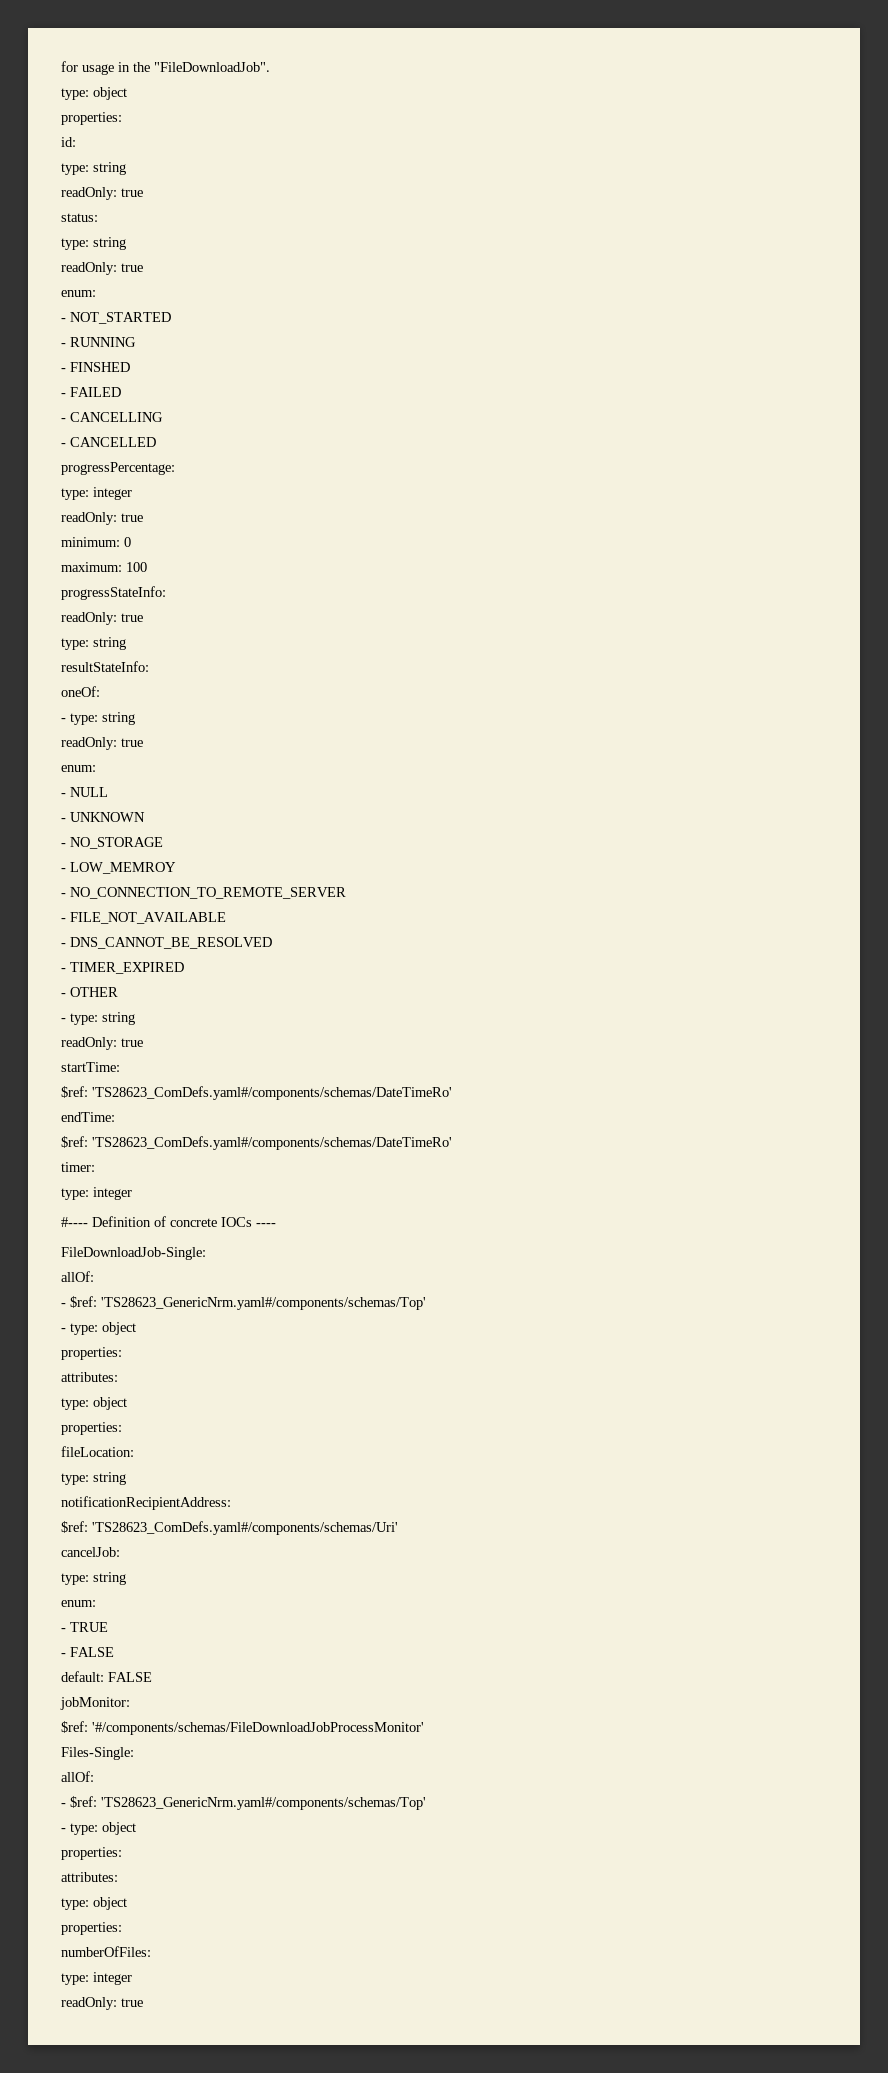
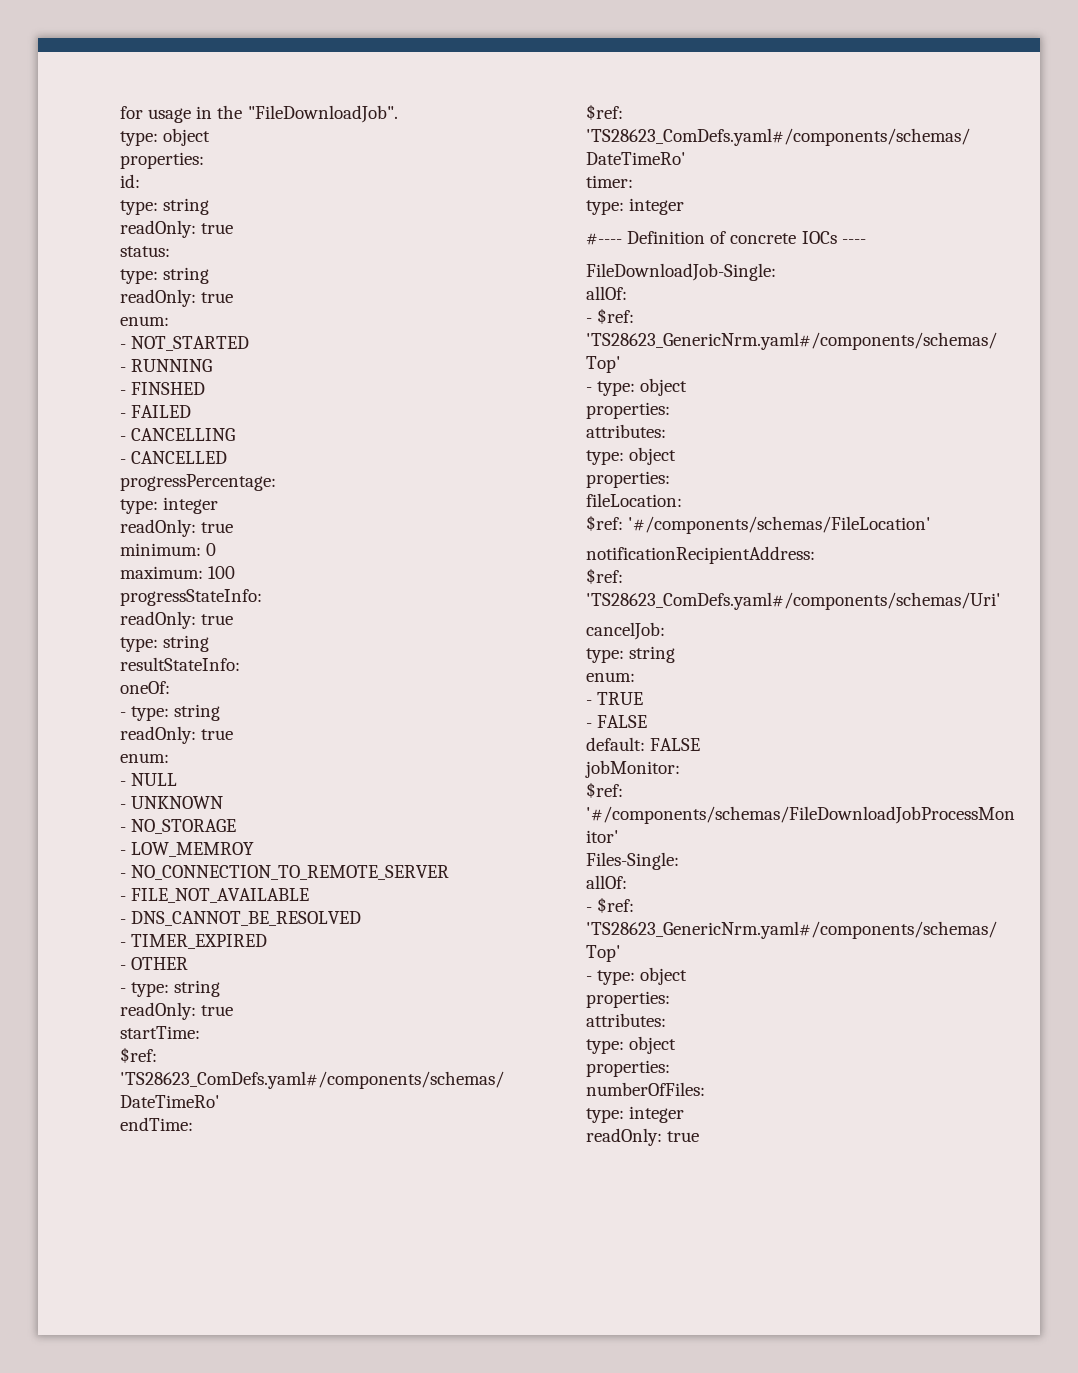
  fileLocation:
- type: string
+ $ref: '#/components/schemas/FileLocation'

